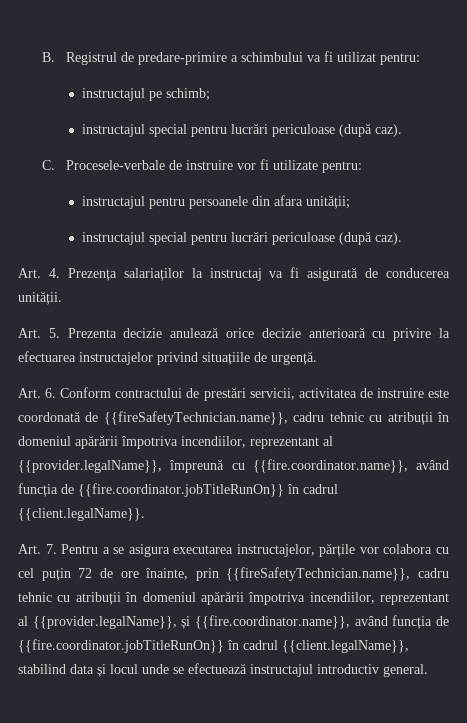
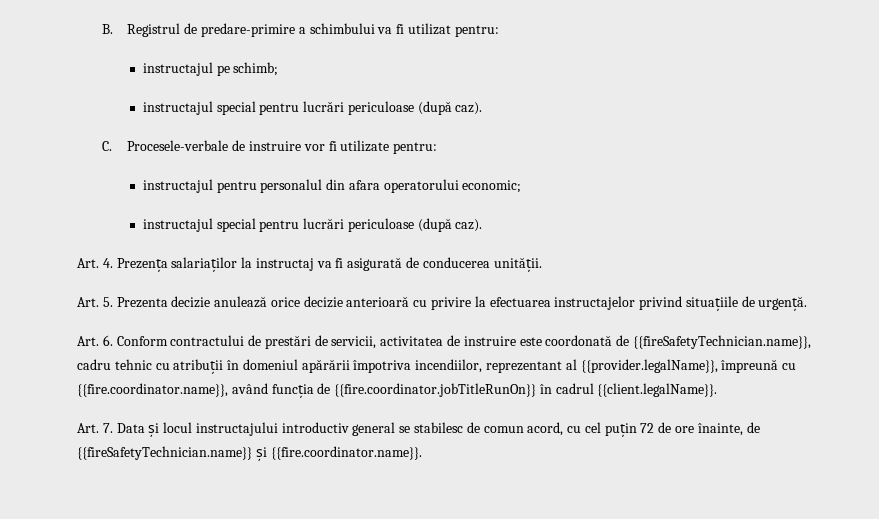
- instructajul pentru persoanele din afara unității;
+ instructajul pentru personalul din afara operatorului economic;
- Art. 6. Conform contractului de prestări servicii, activitatea de instruire este coordonată de {{fireSafetyTechnician.name}}, cadru tehnic cu atribuții în domeniul apărării împotriva incendiilor, reprezentant al {{provider.legalName}}, împreună cu {{fire.coordinator.name}}, având funcția de {{fire.coordinator.jobTitleRunOn}} în cadrul {{client.legalName}}.
+ Art. 6. Conform contractului de prestări de servicii, activitatea de instruire este coordonată de {{fireSafetyTechnician.name}}, cadru tehnic cu atribuții în domeniul apărării împotriva incendiilor, reprezentant al {{provider.legalName}}, împreună cu {{fire.coordinator.name}}, având funcția de {{fire.coordinator.jobTitleRunOn}} în cadrul {{client.legalName}}.
- Art. 7. Pentru a se asigura executarea instructajelor, părțile vor colabora cu cel puțin 72 de ore înainte, prin {{fireSafetyTechnician.name}}, cadru tehnic cu atribuții în domeniul apărării împotriva incendiilor, reprezentant al {{provider.legalName}}, și {{fire.coordinator.name}}, având funcția de {{fire.coordinator.jobTitleRunOn}} în cadrul {{client.legalName}}, stabilind data și locul unde se efectuează instructajul introductiv general.
+ Art. 7. Data și locul instructajului introductiv general se stabilesc de comun acord, cu cel puțin 72 de ore înainte, de {{fireSafetyTechnician.name}} și {{fire.coordinator.name}}.

